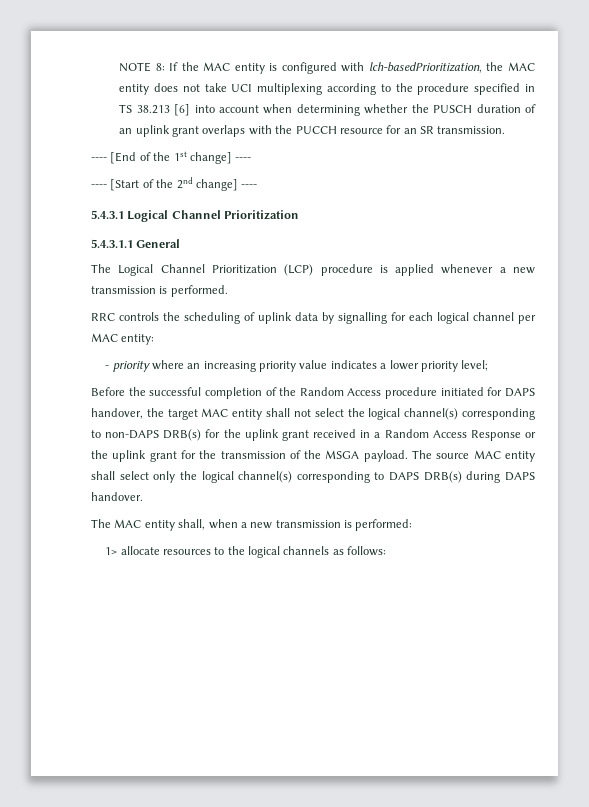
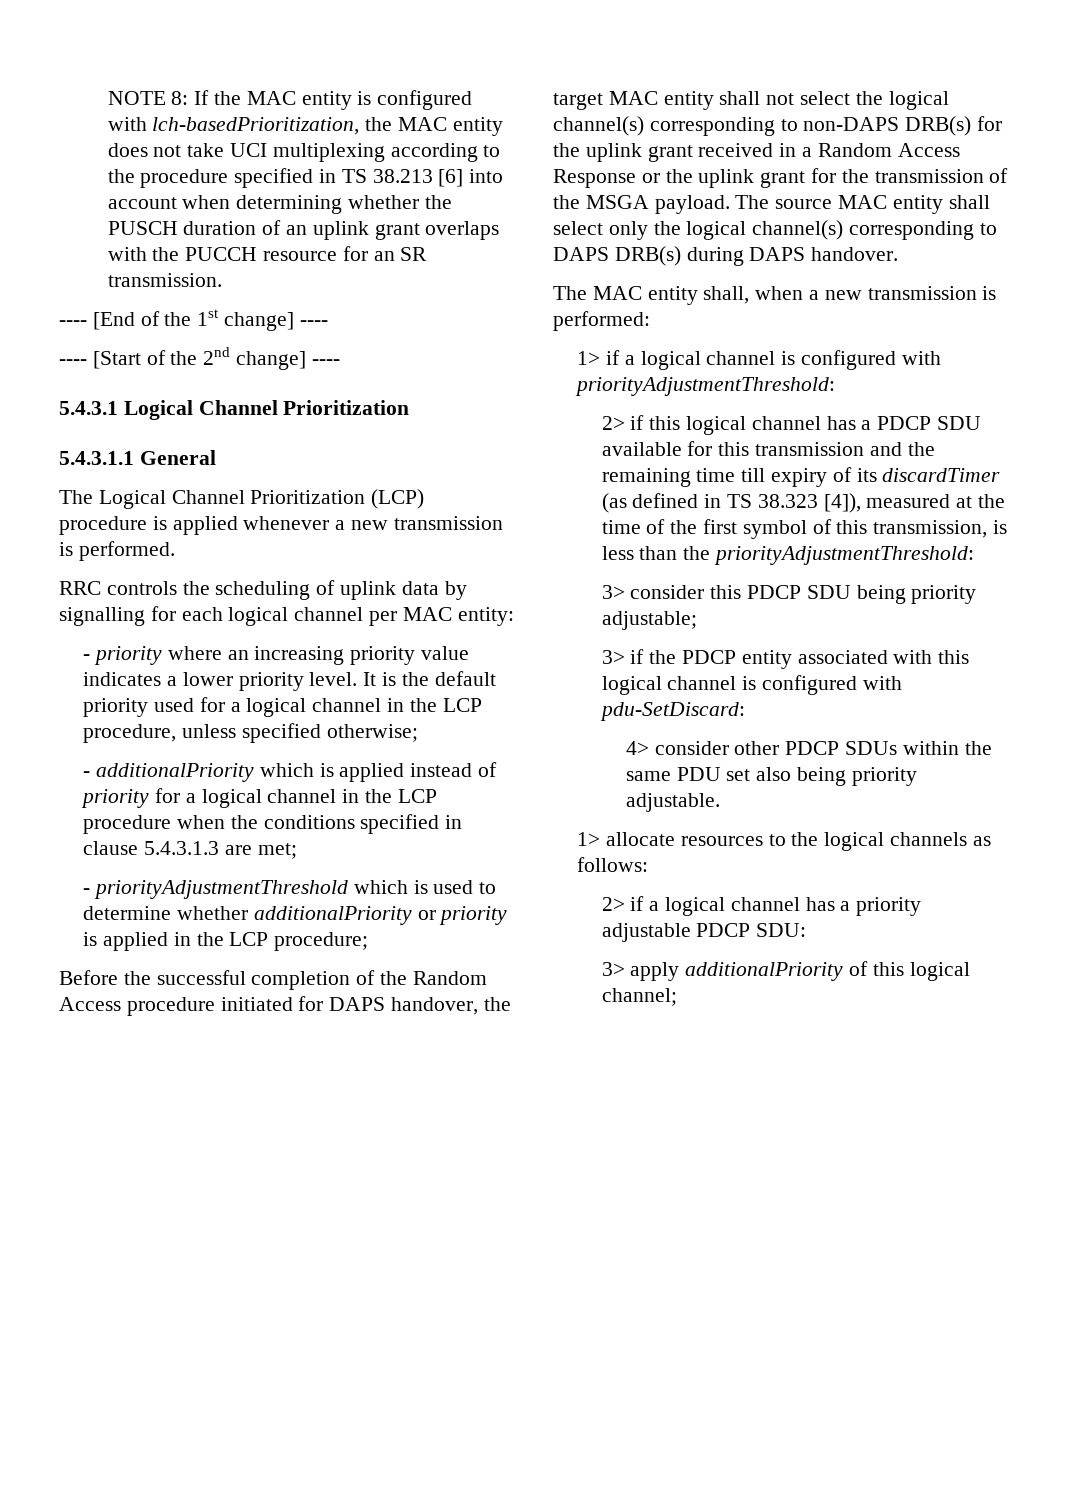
- - priority where an increasing priority value indicates a lower priority level;
+ - priority where an increasing priority value indicates a lower priority level. It is the default priority used for a logical channel in the LCP procedure, unless specified otherwise;
+ - additionalPriority which is applied instead of priority for a logical channel in the LCP procedure when the conditions specified in clause 5.4.3.1.3 are met;
+ - priorityAdjustmentThreshold which is used to determine whether additionalPriority or priority is applied in the LCP procedure;
+ 1> if a logical channel is configured with priorityAdjustmentThreshold:
+ 2> if this logical channel has a PDCP SDU available for this transmission and the remaining time till expiry of its discardTimer (as defined in TS 38.323 [4]), measured at the time of the first symbol of this transmission, is less than the priorityAdjustmentThreshold:
+ 3> consider this PDCP SDU being priority adjustable;
+ 3> if the PDCP entity associated with this logical channel is configured with pdu-SetDiscard:
+ 4> consider other PDCP SDUs within the same PDU set also being priority adjustable.
+ 2> if a logical channel has a priority adjustable PDCP SDU:
+ 3> apply additionalPriority of this logical channel;

